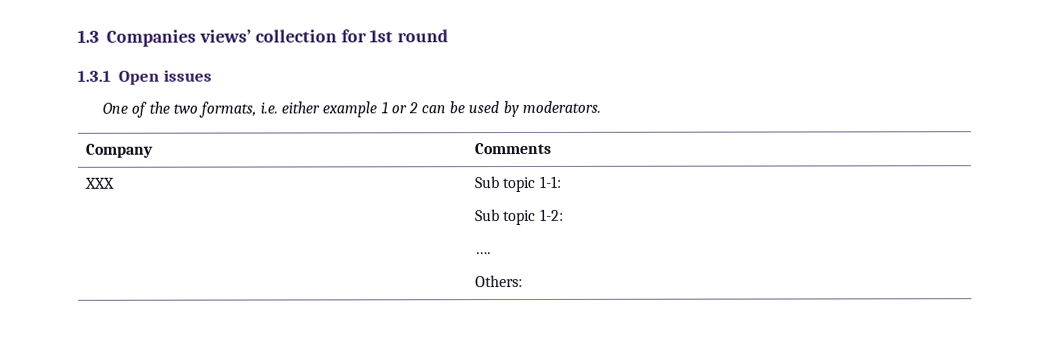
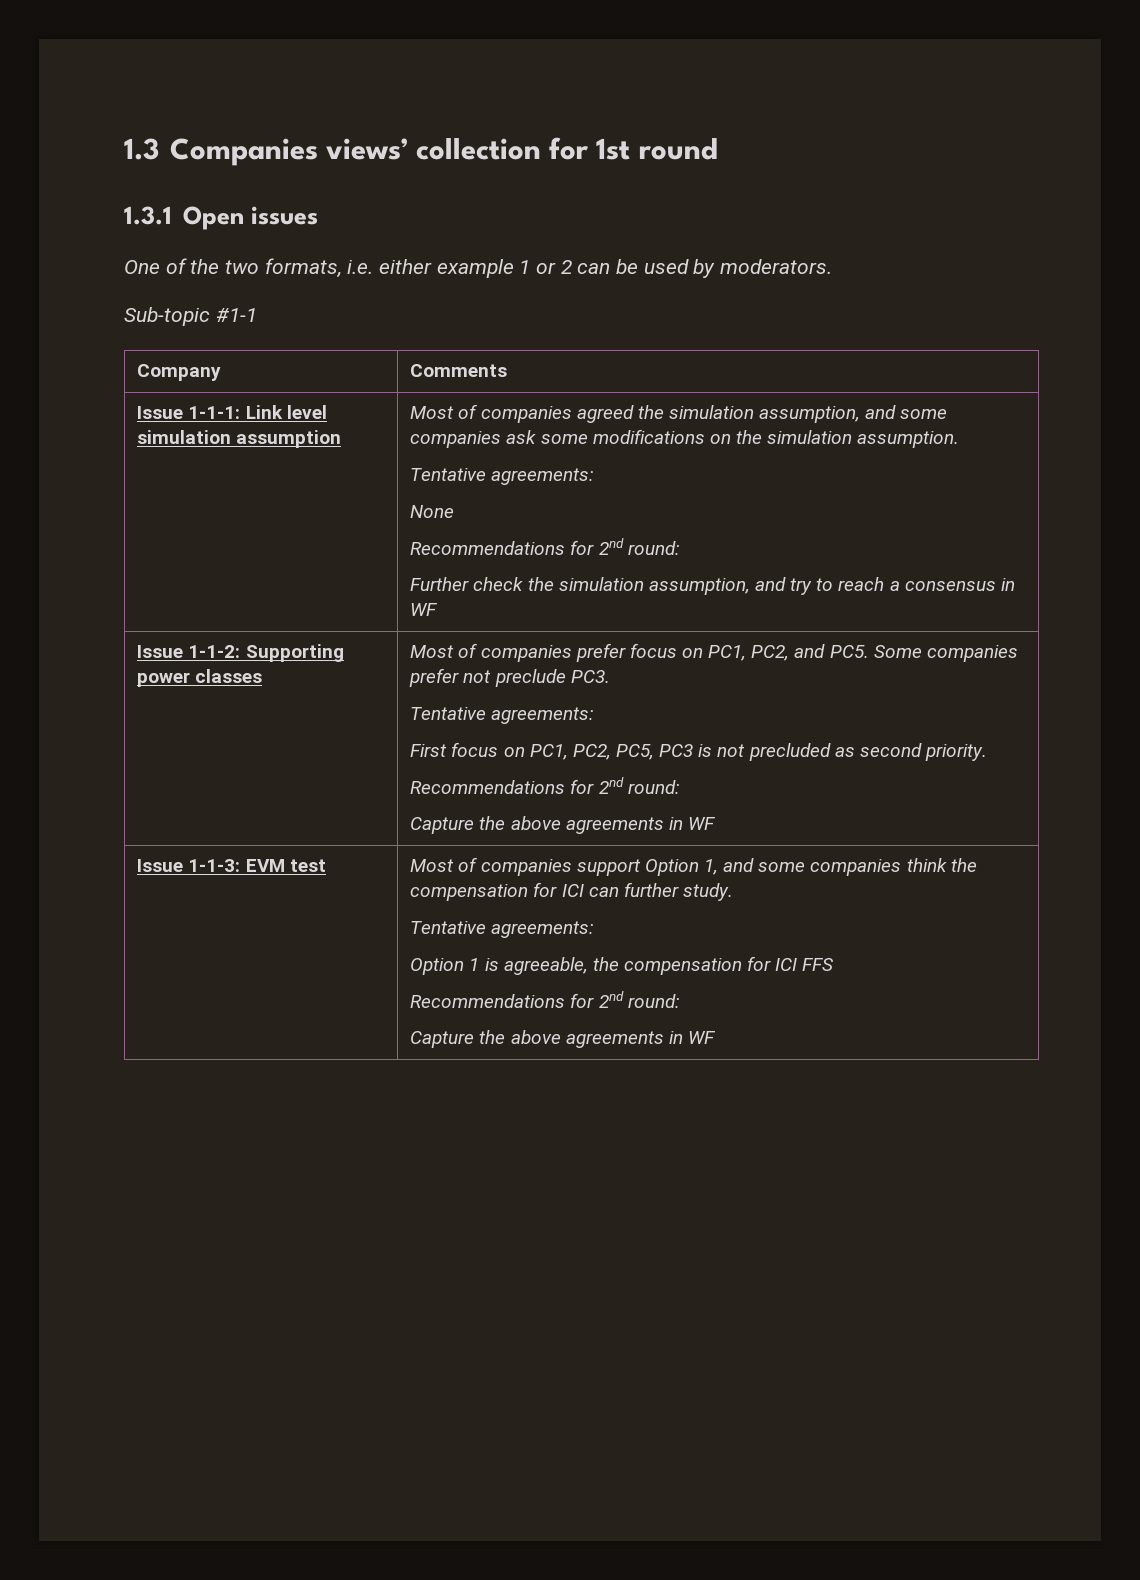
+ Sub-topic #1-1
- XXX | Sub topic 1-1:
- Sub topic 1-2:
- ….
- Others:
+ Issue 1-1-1: Link level simulation assumption | Most of companies agreed the simulation assumption, and some companies ask some modifications on the simulation assumption.
+ Tentative agreements:
+ None
+ Recommendations for 2nd round:
+ Further check the simulation assumption, and try to reach a consensus in WF
+ Issue 1-1-2: Supporting power classes | Most of companies prefer focus on PC1, PC2, and PC5. Some companies prefer not preclude PC3.
+ Tentative agreements:
+ First focus on PC1, PC2, PC5, PC3 is not precluded as second priority.
+ Recommendations for 2nd round:
+ Capture the above agreements in WF
+ Issue 1-1-3: EVM test | Most of companies support Option 1, and some companies think the compensation for ICI can further study.
+ Tentative agreements:
+ Option 1 is agreeable, the compensation for ICI FFS
+ Recommendations for 2nd round:
+ Capture the above agreements in WF

